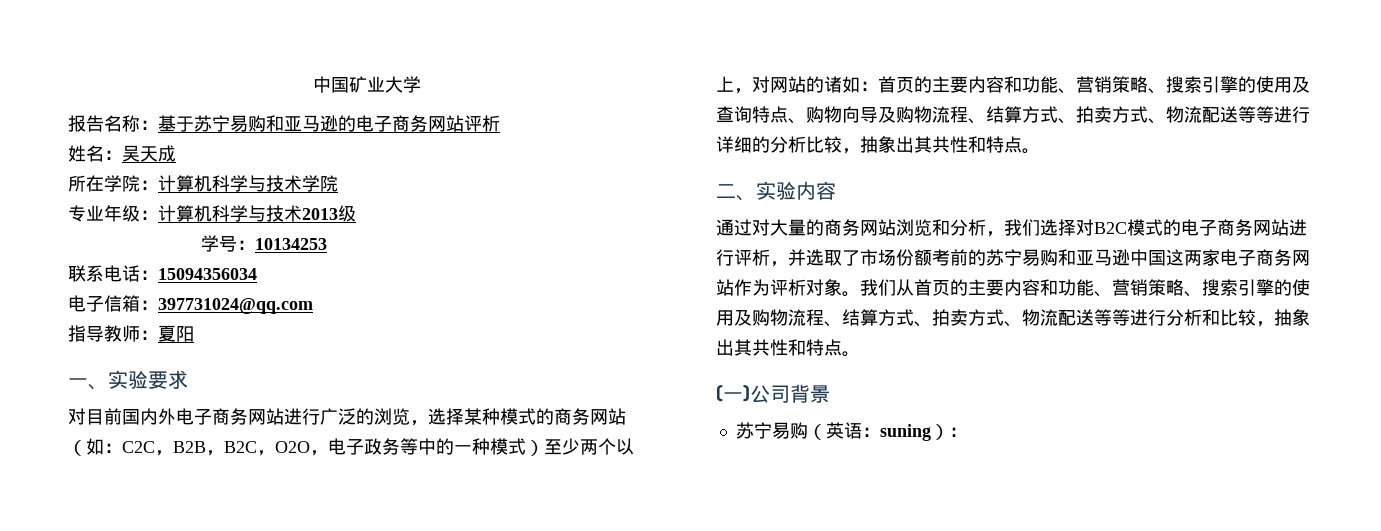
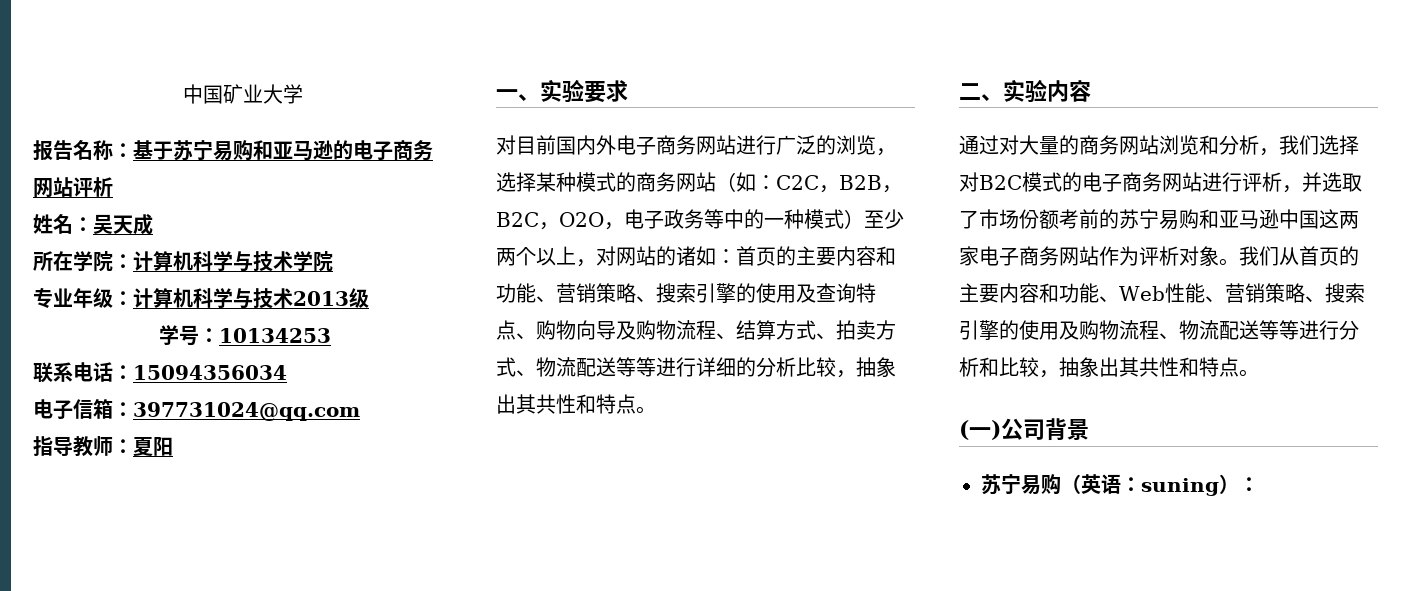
- 我们从首页的主要内容和功能、营销策略、搜索引擎的使用及购物流程、结算方式、拍卖方式、物流配送等等进行分析和比较，抽象出其共性和特点。
+ 我们从首页的主要内容和功能、Web性能、营销策略、搜索引擎的使用及购物流程、物流配送等等进行分析和比较，抽象出其共性和特点。

